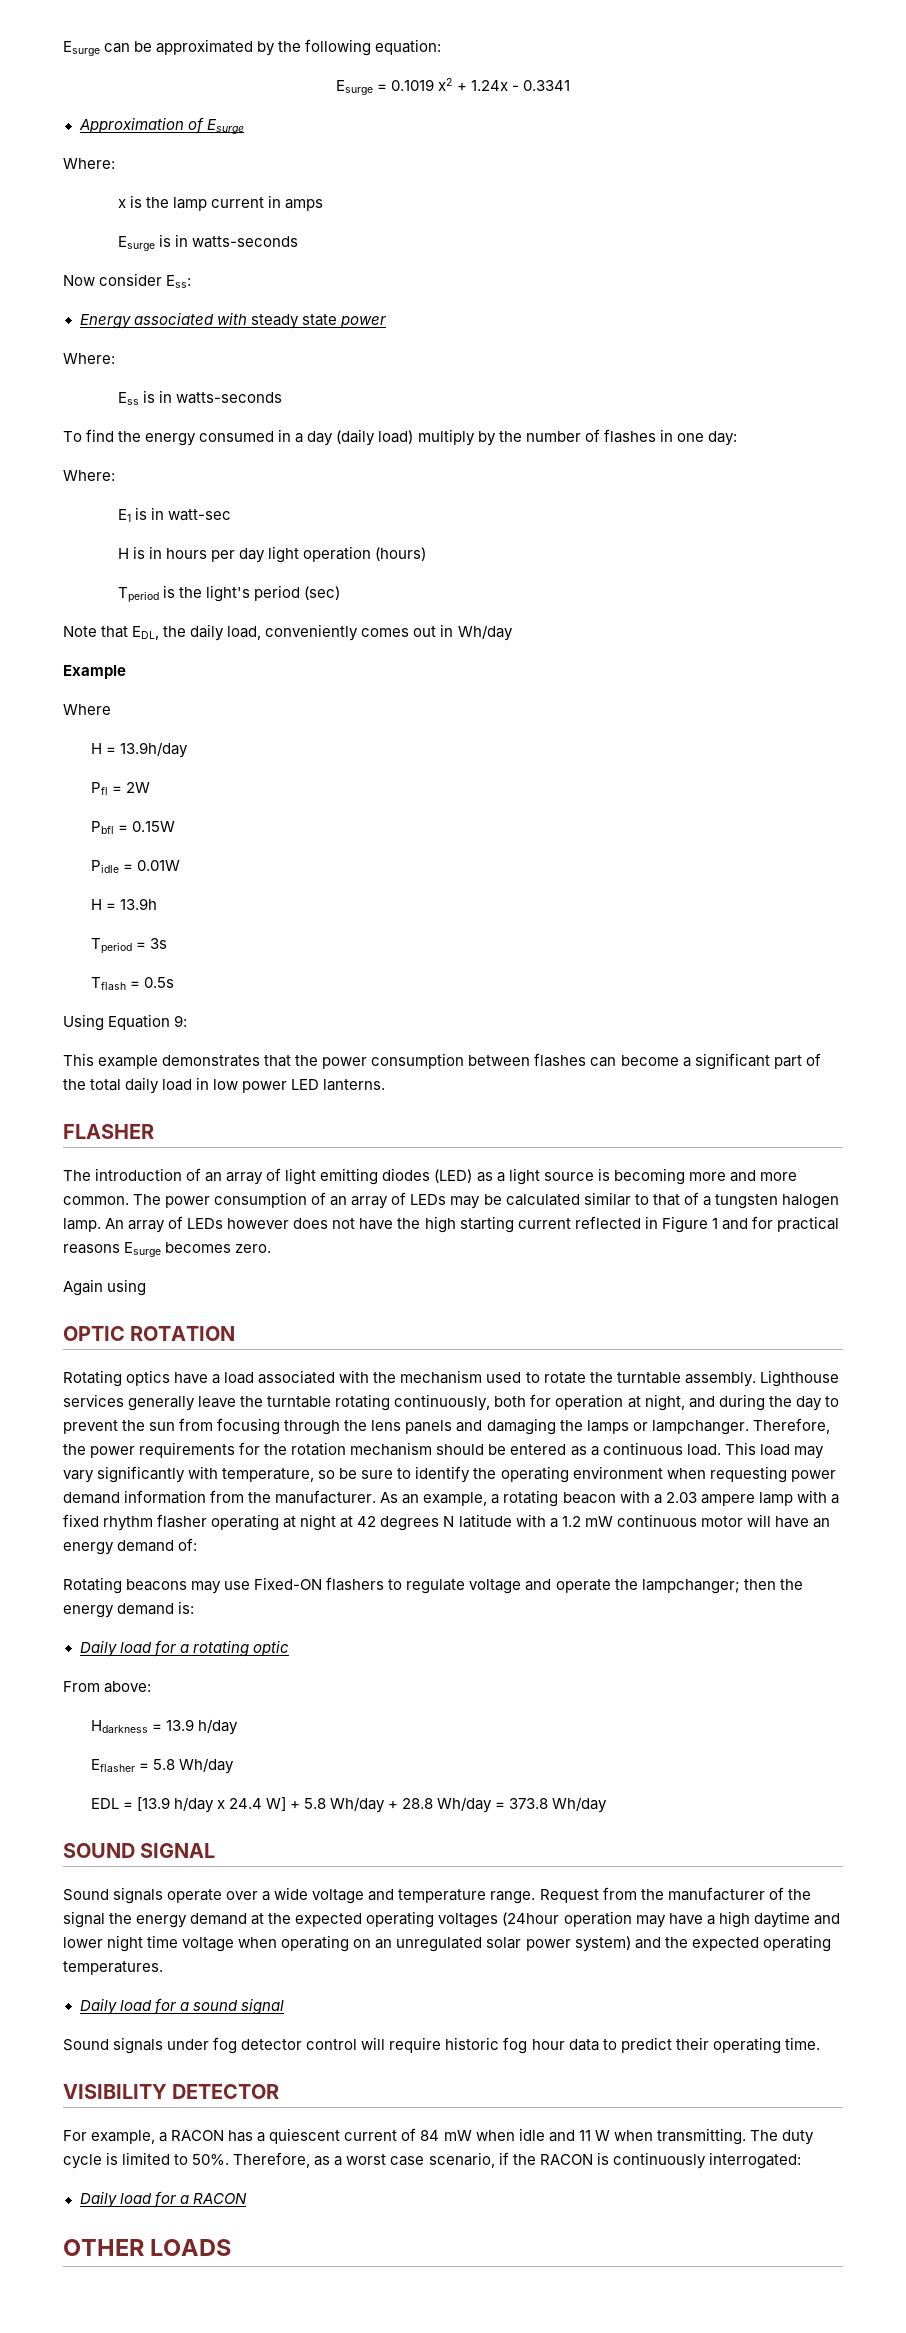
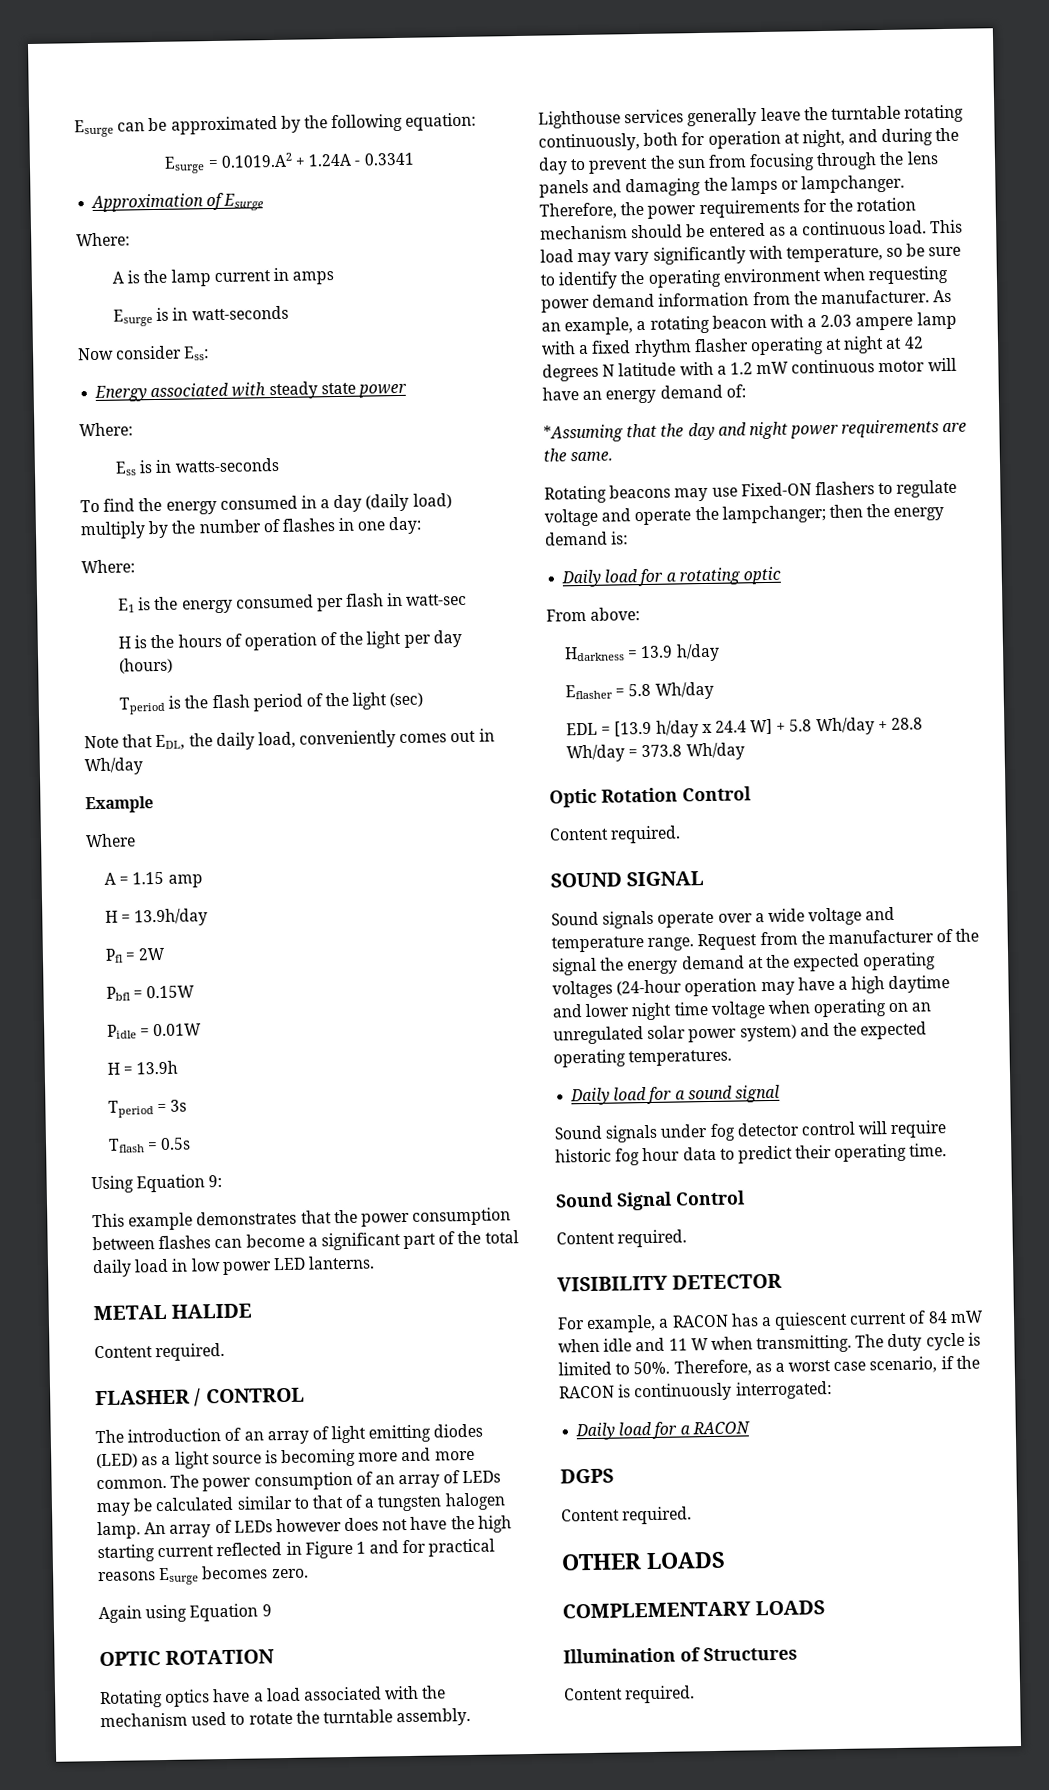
- Esurge = 0.1019 x2 + 1.24x - 0.3341
+ Esurge = 0.1019.A2 + 1.24A - 0.3341
- x is the lamp current in amps
+ A is the lamp current in amps
- Esurge is in watts-seconds
+ Esurge is in watt-seconds
- E1 is in watt-sec
+ E1 is the energy consumed per flash in watt-sec
- H is in hours per day light operation (hours)
+ H is the hours of operation of the light per day (hours)
- Tperiod is the light's period (sec)
+ Tperiod is the flash period of the light (sec)
+ A = 1.15 amp
+ METAL HALIDE
+ Content required.
- FLASHER
+ FLASHER / CONTROL
- Again using
+ Again using Equation 9
+ *Assuming that the day and night power requirements are the same.
+ Optic Rotation Control
+ Content required.
- Request from the manufacturer of the signal the energy demand at the expected operating voltages (24hour operation may have a high daytime and lower night time voltage when operating on an unregulated solar power system) and the expected operating temperatures.
+ Request from the manufacturer of the signal the energy demand at the expected operating voltages (24-hour operation may have a high daytime and lower night time voltage when operating on an unregulated solar power system) and the expected operating temperatures.
+ Sound Signal Control
+ Content required.
+ DGPS
+ Content required.
+ COMPLEMENTARY LOADS
+ Illumination of Structures
+ Content required.

